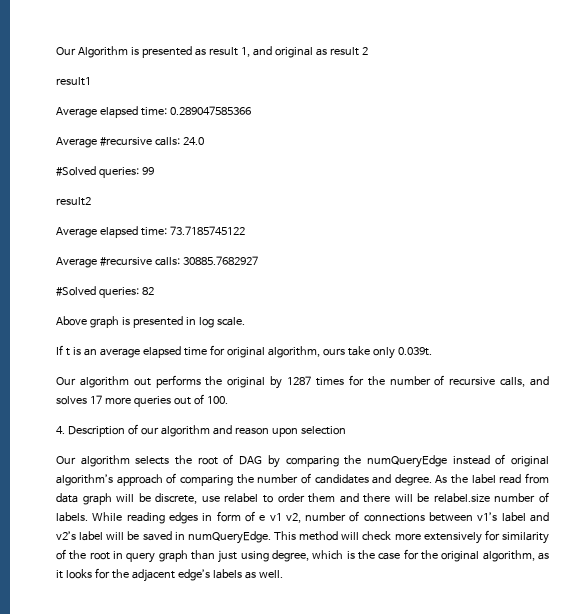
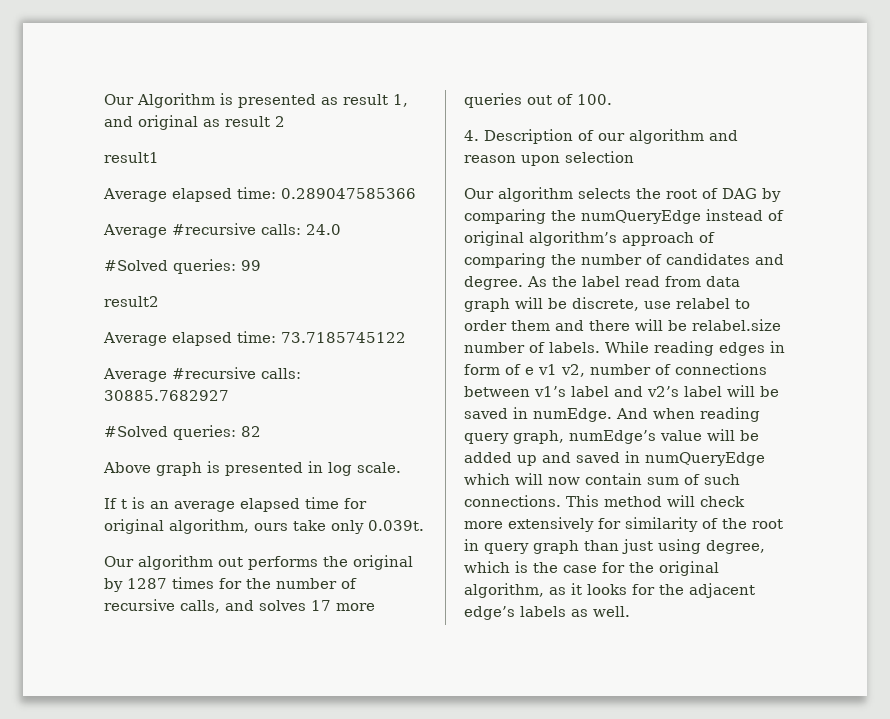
- While reading edges in form of e v1 v2, number of connections between v1’s label and v2’s label will be saved in numQueryEdge.
+ While reading edges in form of e v1 v2, number of connections between v1’s label and v2’s label will be saved in numEdge. And when reading query graph, numEdge’s value will be added up and saved in numQueryEdge which will now contain sum of such connections.

